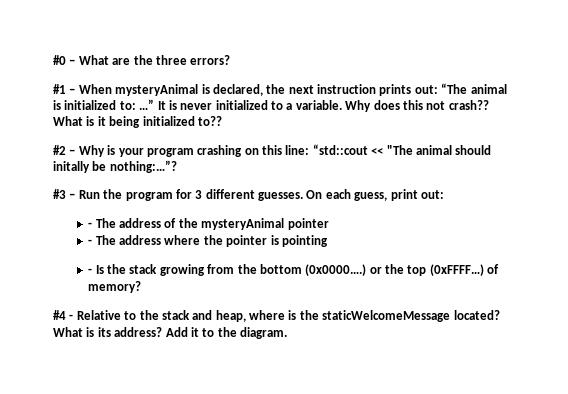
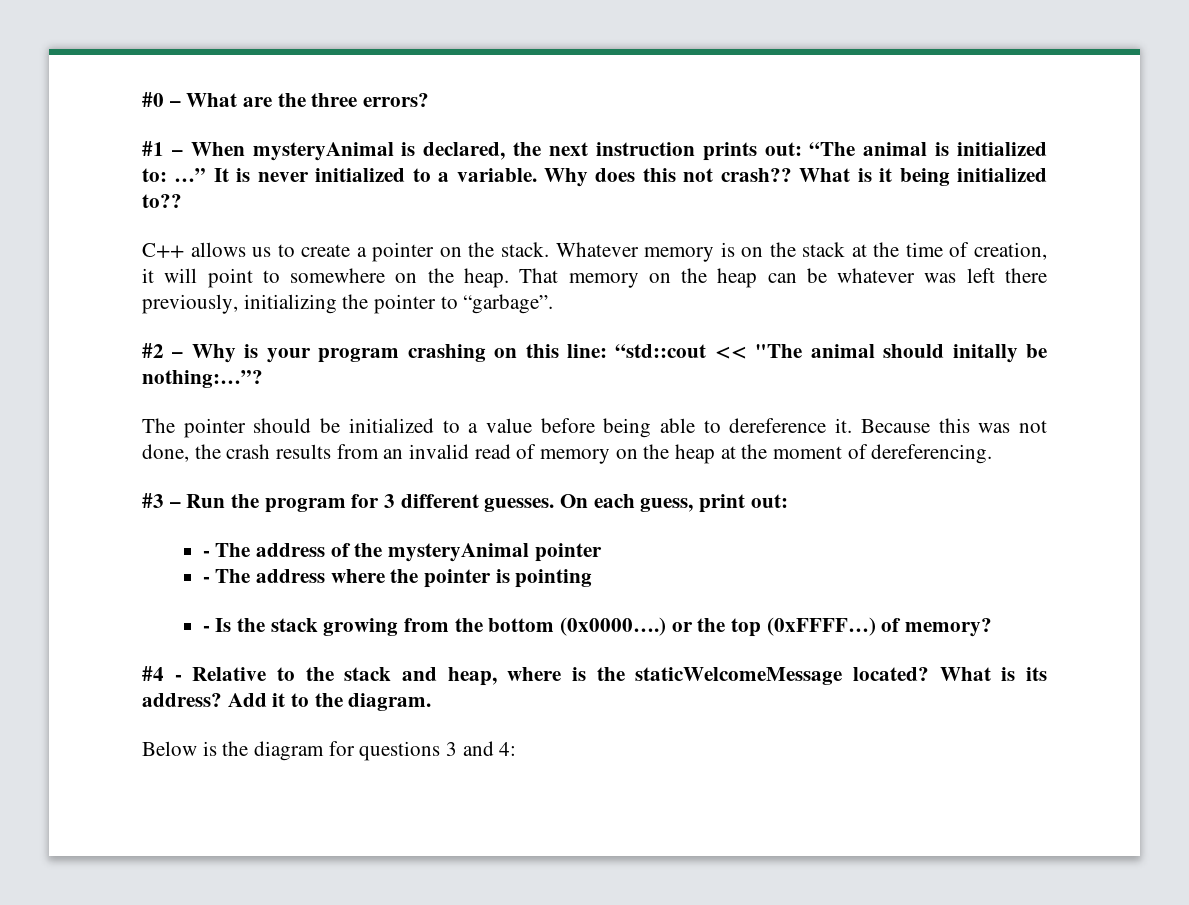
+ C++ allows us to create a pointer on the stack. Whatever memory is on the stack at the time of creation, it will point to somewhere on the heap. That memory on the heap can be whatever was left there previously, initializing the pointer to “garbage”.
+ The pointer should be initialized to a value before being able to dereference it. Because this was not done, the crash results from an invalid read of memory on the heap at the moment of dereferencing.
+ Below is the diagram for questions 3 and 4:

